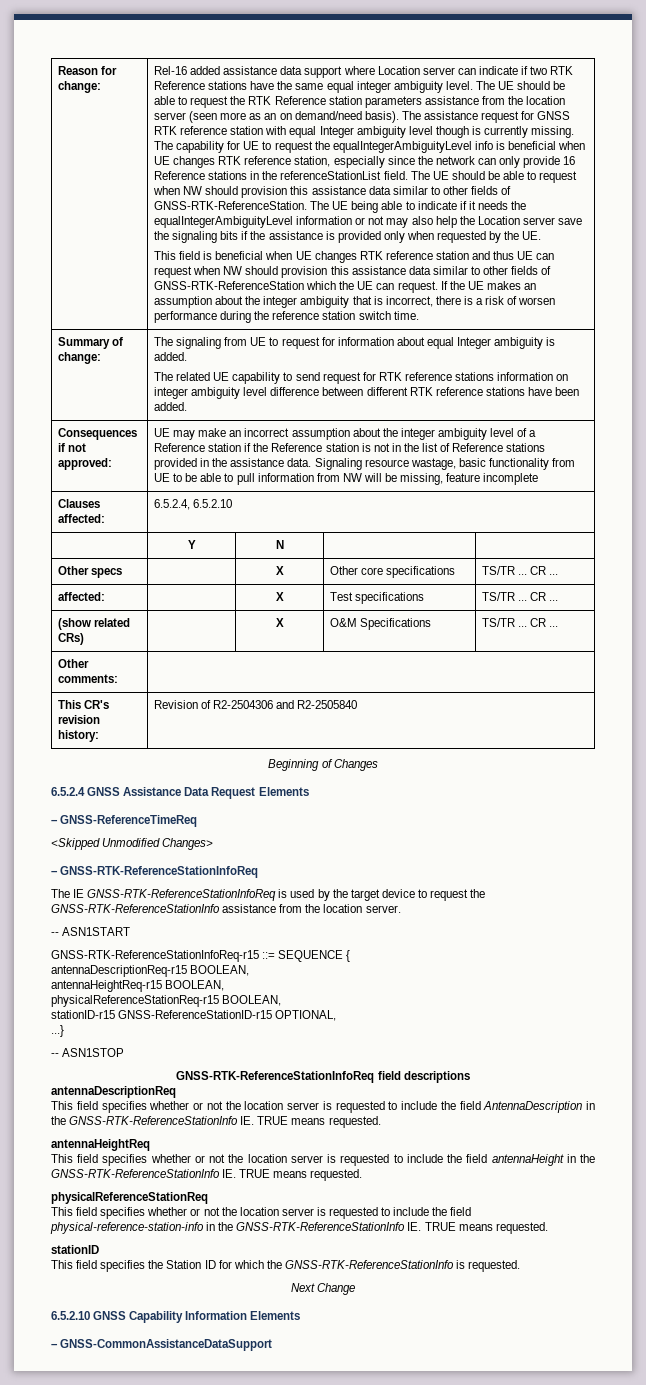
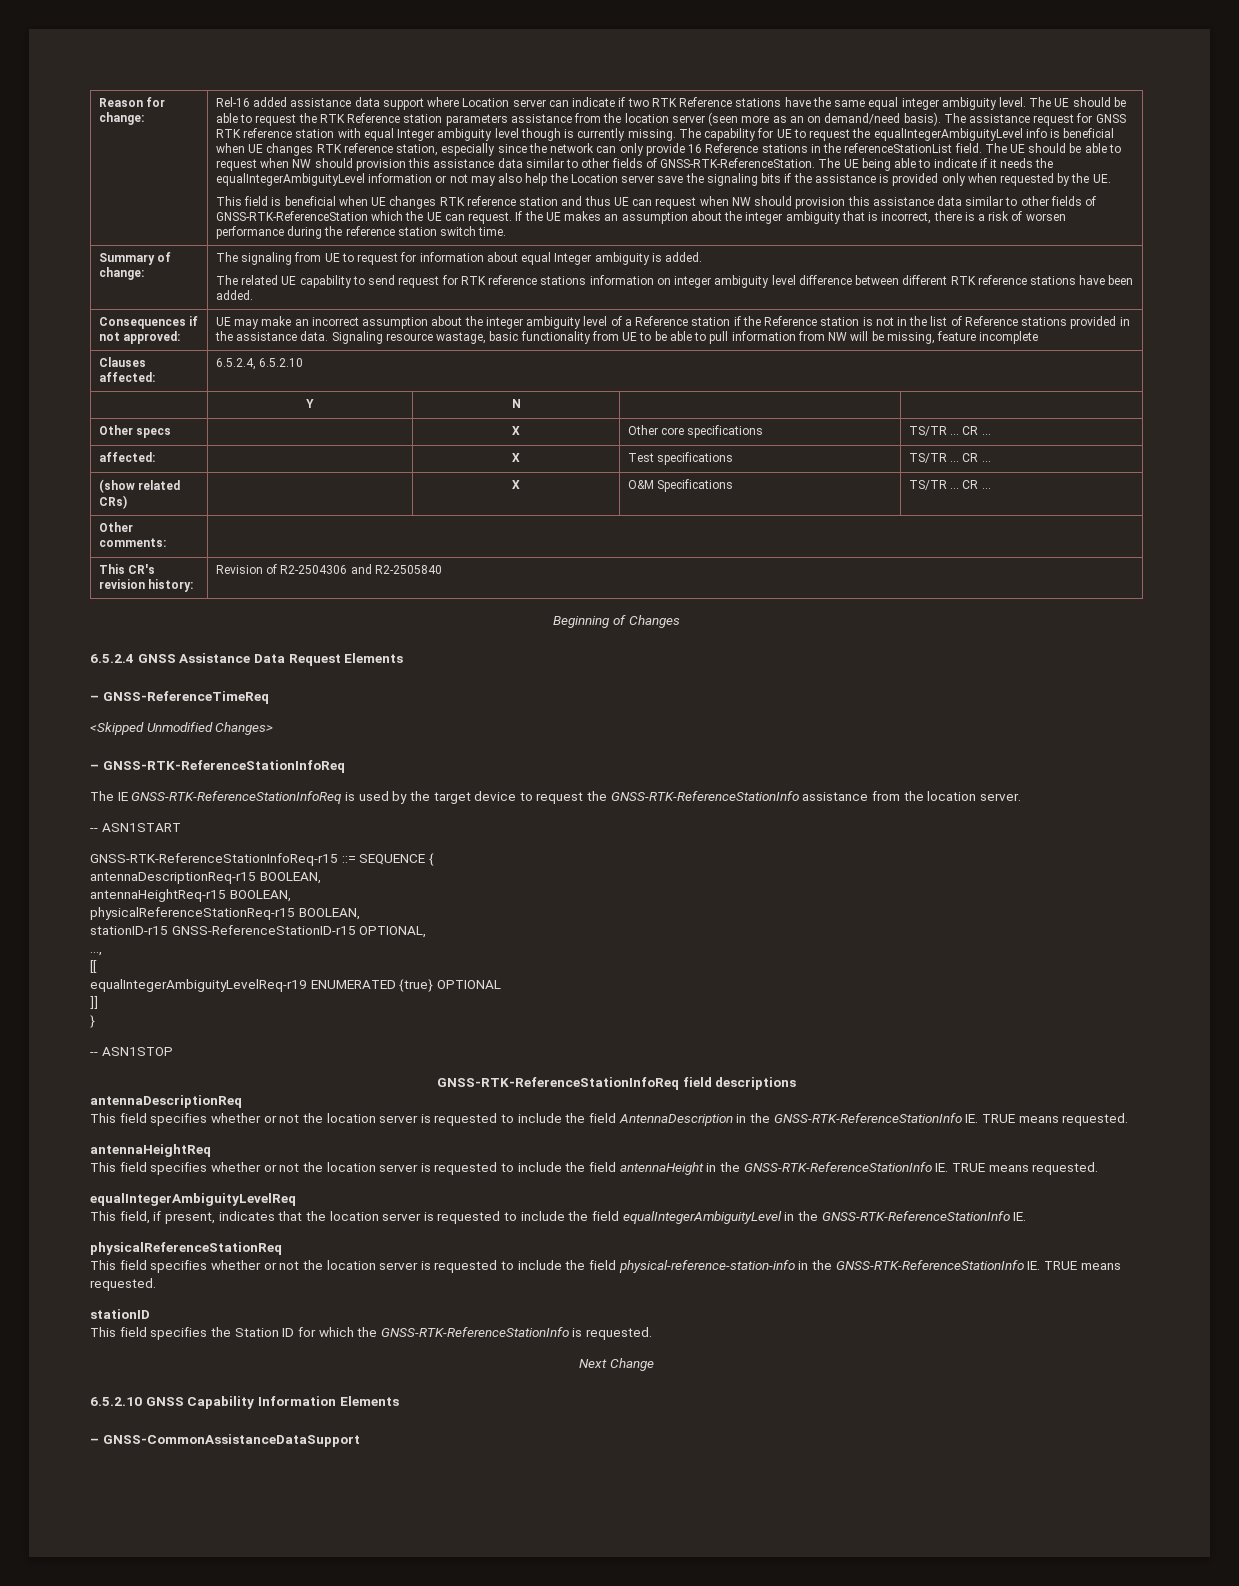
- ...}
+ ...,
+ [[
+ equalIntegerAmbiguityLevelReq-r19 ENUMERATED {true} OPTIONAL
+ ]]
+ }
+ equalIntegerAmbiguityLevelReq
+ This field, if present, indicates that the location server is requested to include the field equalIntegerAmbiguityLevel in the GNSS-RTK-ReferenceStationInfo IE.

